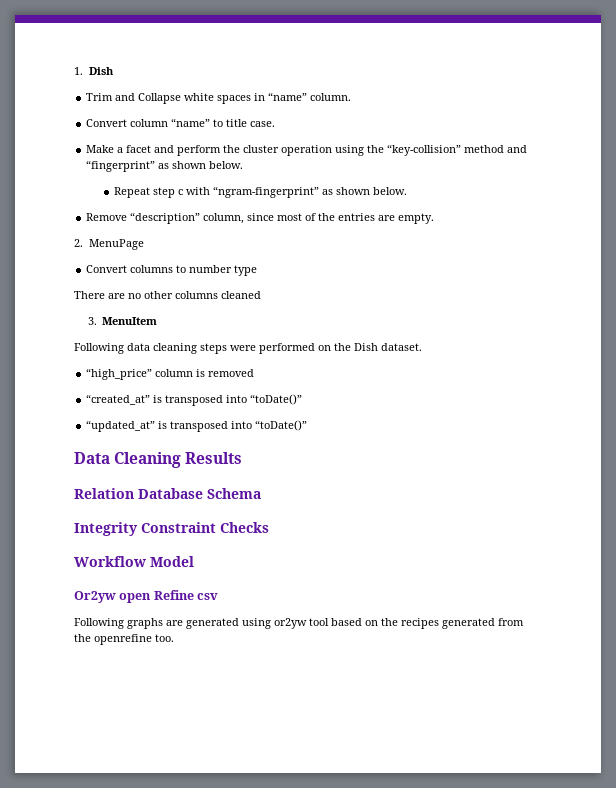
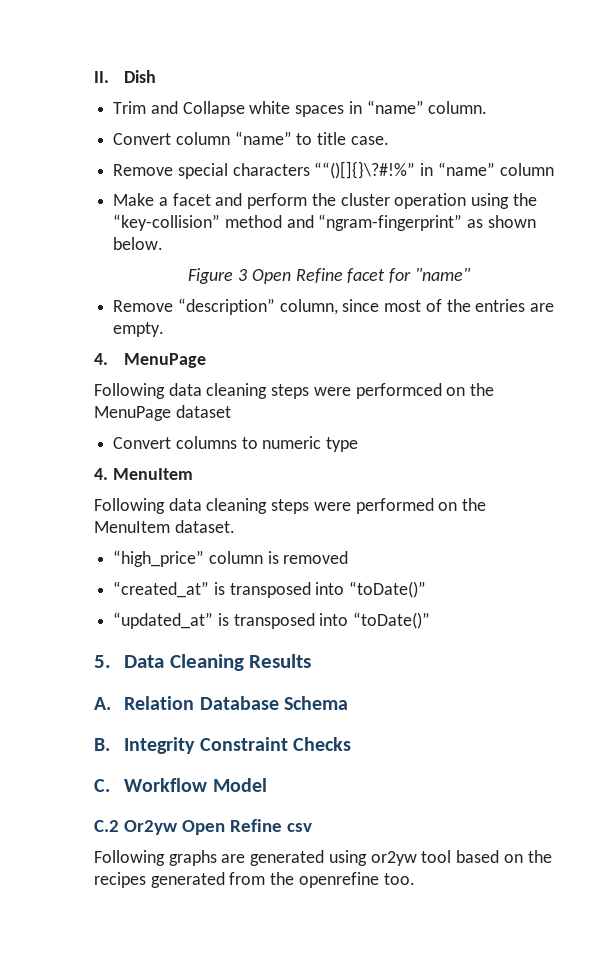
- 1. Dish
+ II. Dish
+ Remove special characters ““()[]{}\?#!%” in “name” column
- Make a facet and perform the cluster operation using the “key-collision” method and “fingerprint” as shown below.
- Repeat step c with “ngram-fingerprint” as shown below.
+ Make a facet and perform the cluster operation using the “key-collision” method and “ngram-fingerprint” as shown below.
+ Figure 3 Open Refine facet for "name"
- 2. MenuPage
+ 4. MenuPage
+ Following data cleaning steps were performced on the MenuPage dataset
- Convert columns to number type
+ Convert columns to numeric type
- There are no other columns cleaned
- 3. MenuItem
+ 4. MenuItem
- Following data cleaning steps were performed on the Dish dataset.
+ Following data cleaning steps were performed on the MenuItem dataset.
- Data Cleaning Results
+ 5. Data Cleaning Results
- Relation Database Schema
+ A. Relation Database Schema
- Integrity Constraint Checks
+ B. Integrity Constraint Checks
- Workflow Model
+ C. Workflow Model
- Or2yw open Refine csv
+ C.2 Or2yw Open Refine csv

